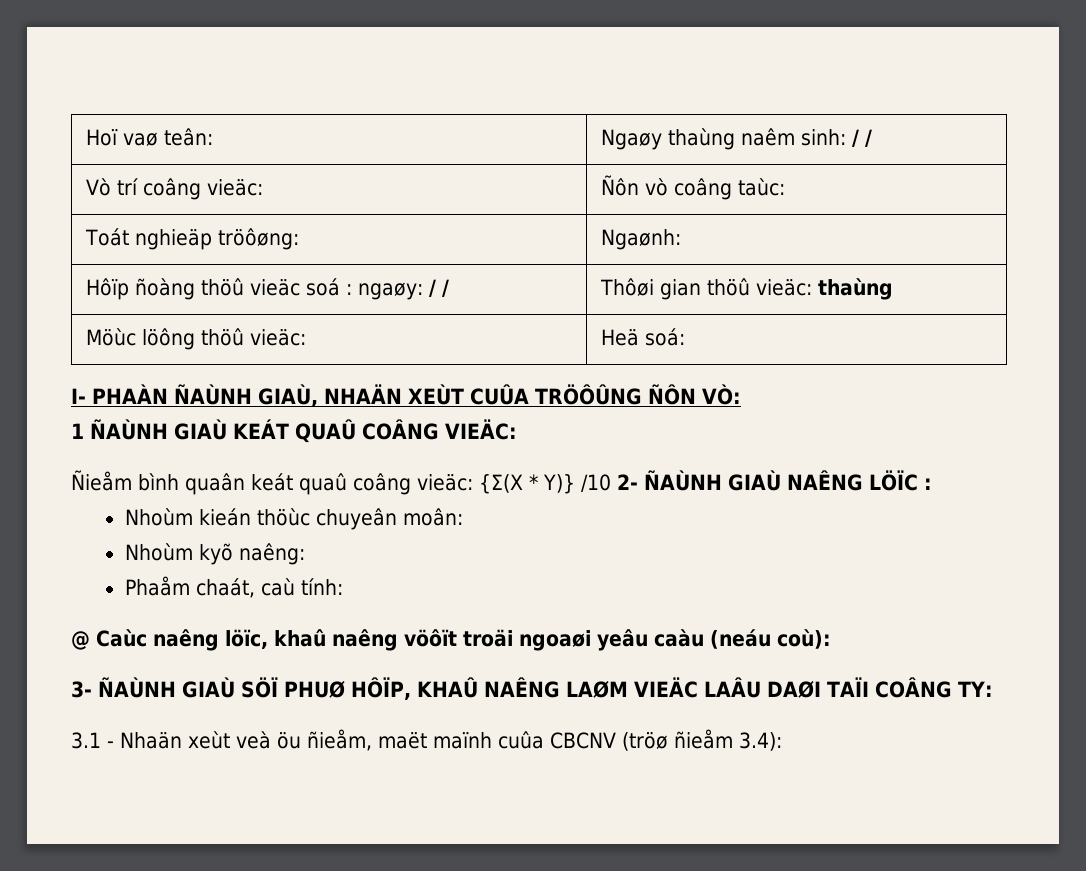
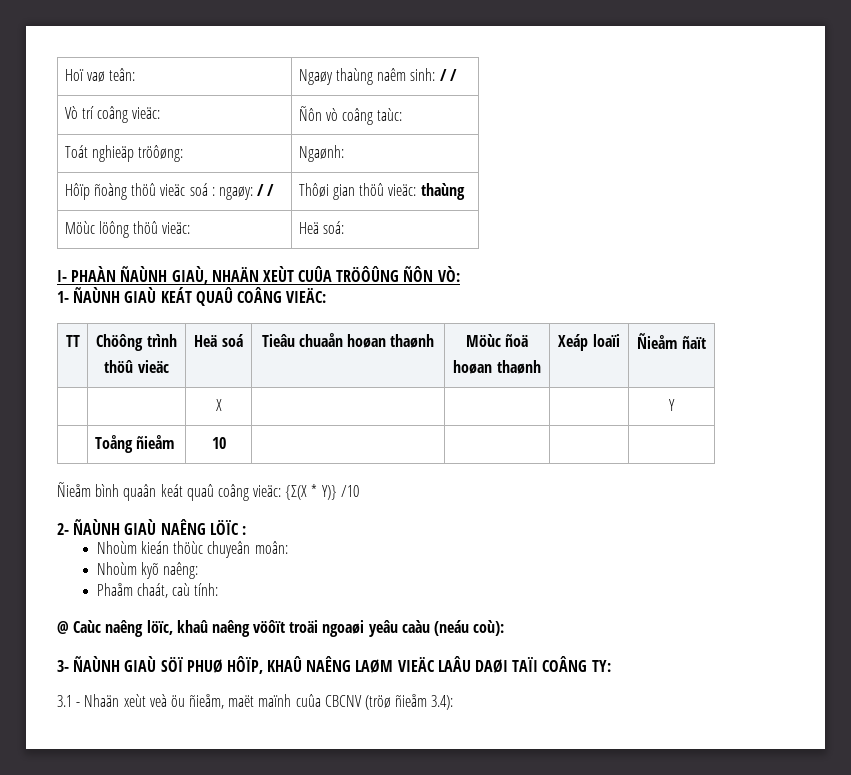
- 1 ÑAÙNH GIAÙ KEÁT QUAÛ COÂNG VIEÄC:
+ 1- ÑAÙNH GIAÙ KEÁT QUAÛ COÂNG VIEÄC:
+ TT | Chöông trình
+ thöû vieäc | Heä soá | Tieâu chuaån hoøan thaønh | Möùc ñoä
+ hoøan thaønh | Xeáp loaïi | Ñieåm ñaït
+ | | X | | | | Y
+ | Toång ñieåm | 10 | | | |
- Ñieåm bình quaân keát quaû coâng vieäc: {Σ(X * Y)} /10 2- ÑAÙNH GIAÙ NAÊNG LÖÏC :
+ Ñieåm bình quaân keát quaû coâng vieäc: {Σ(X * Y)} /10
+ 2- ÑAÙNH GIAÙ NAÊNG LÖÏC :

